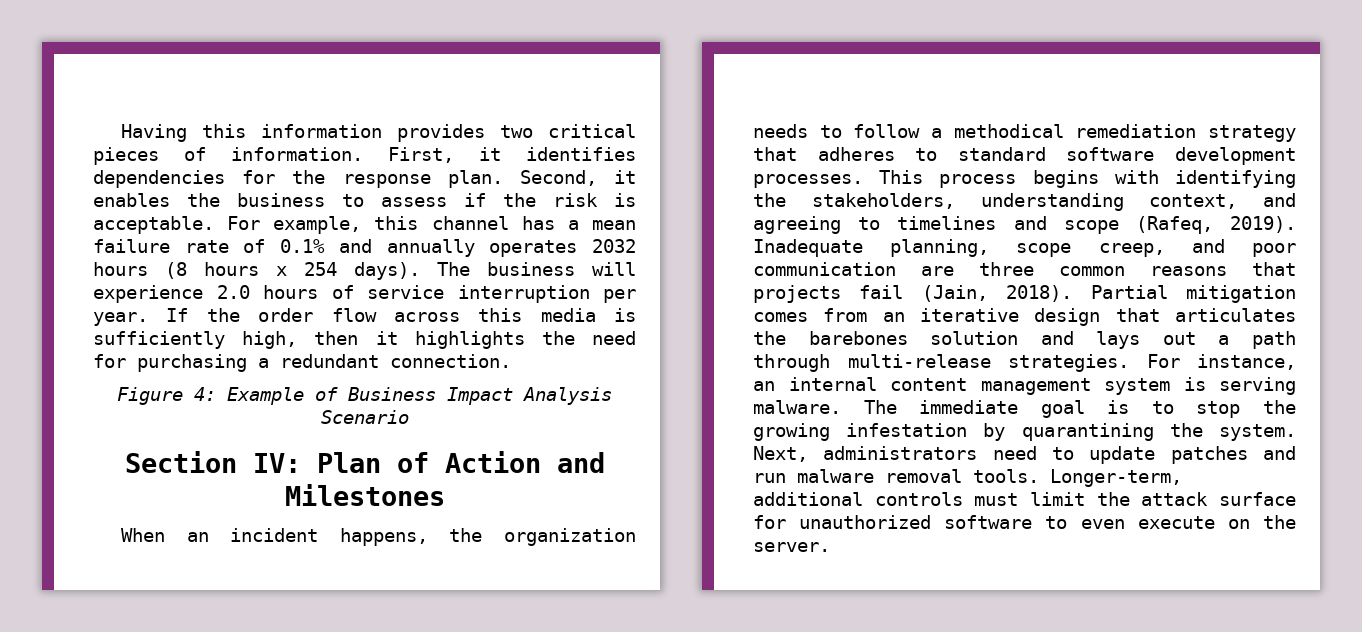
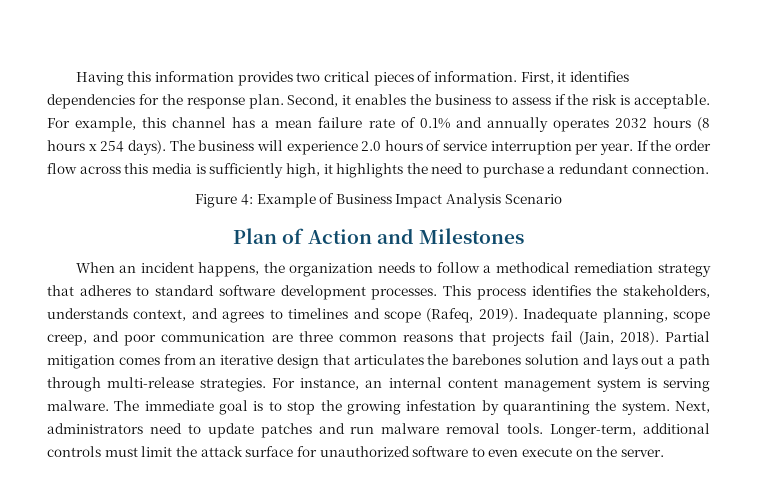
- If the order flow across this media is sufficiently high, then it highlights the need for purchasing a redundant connection.
+ If the order flow across this media is sufficiently high, it highlights the need to purchase a redundant connection.
- Section IV: Plan of Action and Milestones
+ Plan of Action and Milestones
- This process begins with identifying the stakeholders, understanding context, and agreeing to timelines and scope (Rafeq, 2019).
+ This process identifies the stakeholders, understands context, and agrees to timelines and scope (Rafeq, 2019).

